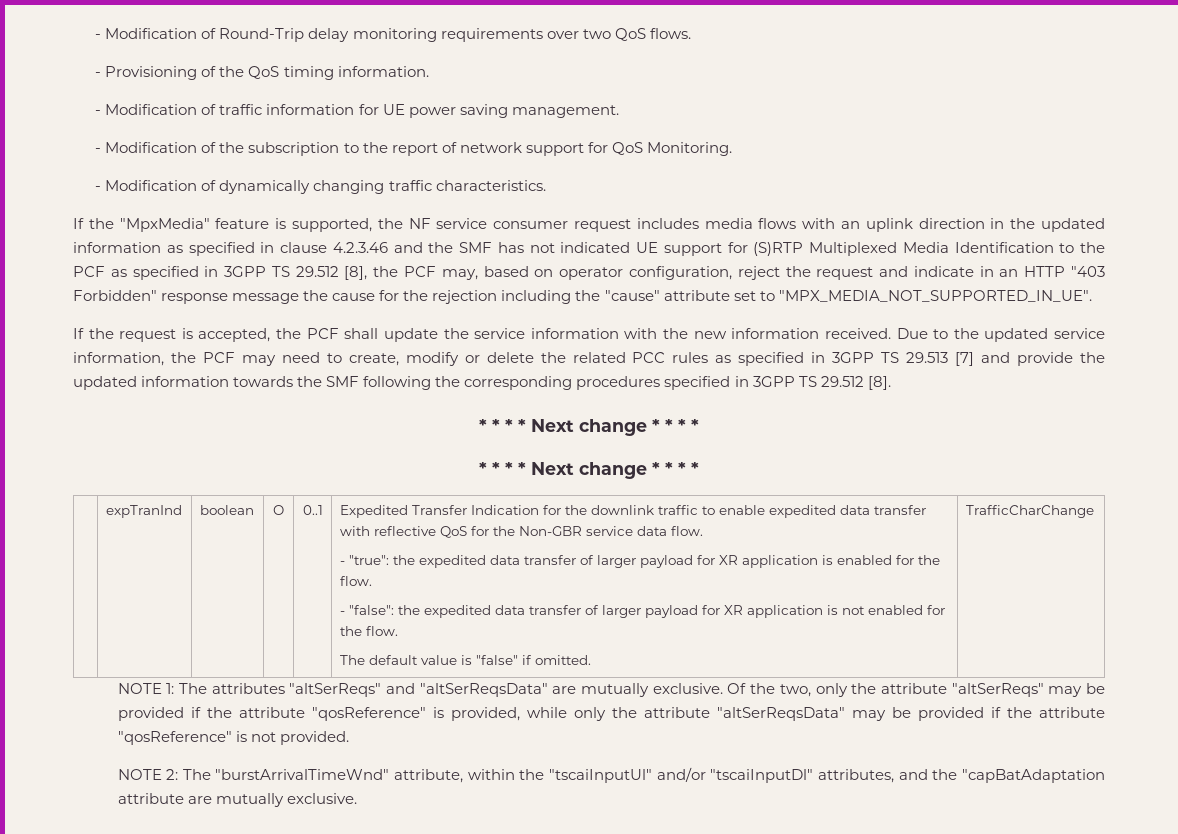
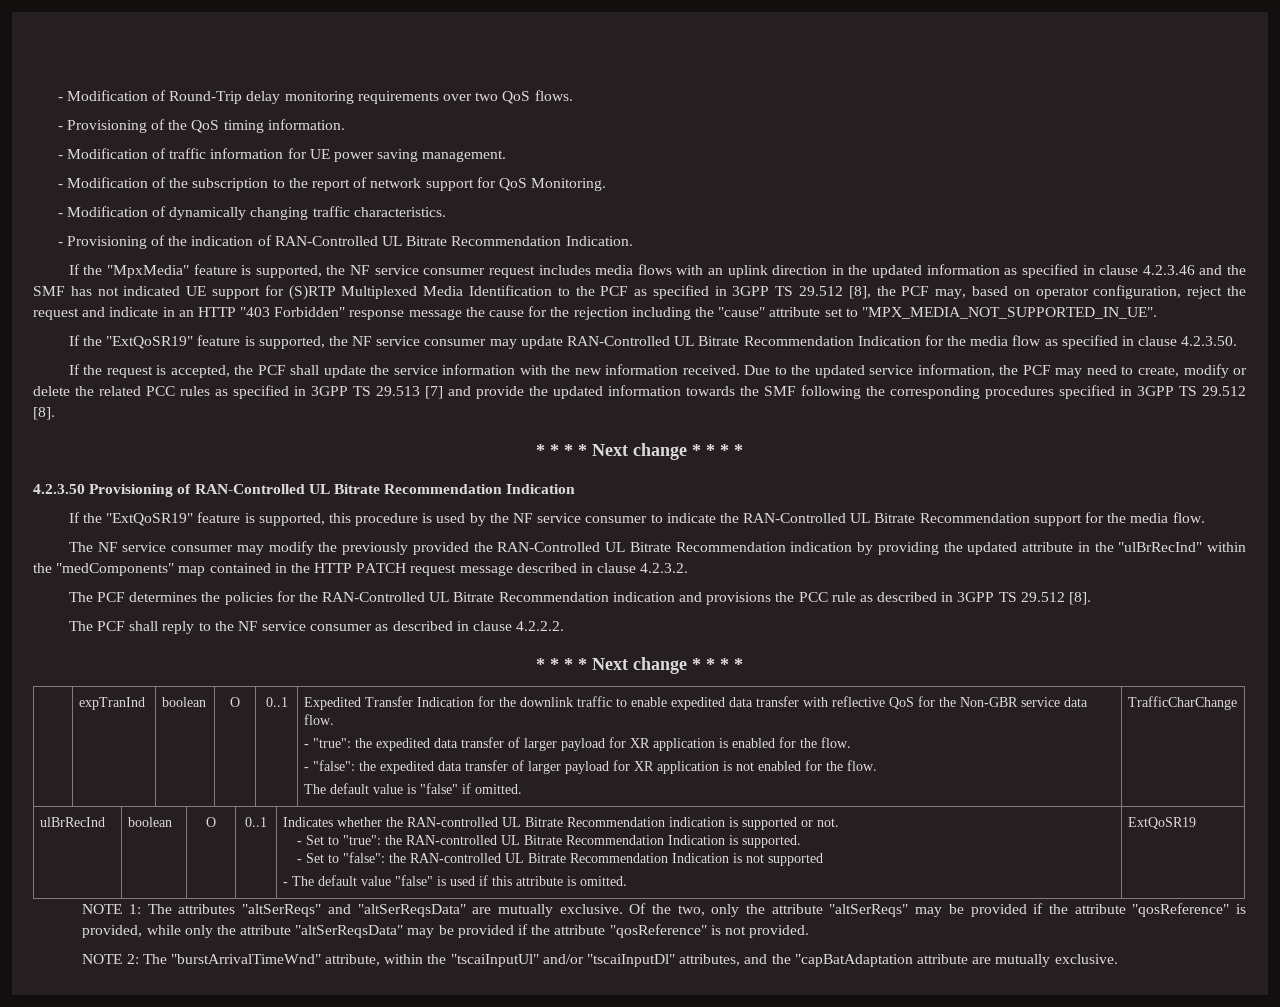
+ - Provisioning of the indication of RAN-Controlled UL Bitrate Recommendation Indication.
+ If the "ExtQoSR19" feature is supported, the NF service consumer may update RAN-Controlled UL Bitrate Recommendation Indication for the media flow as specified in clause 4.2.3.50.
+ 4.2.3.50 Provisioning of RAN-Controlled UL Bitrate Recommendation Indication
+ If the "ExtQoSR19" feature is supported, this procedure is used by the NF service consumer to indicate the RAN-Controlled UL Bitrate Recommendation support for the media flow.
+ The NF service consumer may modify the previously provided the RAN-Controlled UL Bitrate Recommendation indication by providing the updated attribute in the "ulBrRecInd" within the "medComponents" map contained in the HTTP PATCH request message described in clause 4.2.3.2.
+ The PCF determines the policies for the RAN-Controlled UL Bitrate Recommendation indication and provisions the PCC rule as described in 3GPP TS 29.512 [8].
+ The PCF shall reply to the NF service consumer as described in clause 4.2.2.2.
+ ulBrRecInd | boolean | O | 0..1 | Indicates whether the RAN-controlled UL Bitrate Recommendation indication is supported or not.
+ - Set to "true": the RAN-controlled UL Bitrate Recommendation Indication is supported.
+ - Set to "false": the RAN-controlled UL Bitrate Recommendation Indication is not supported
+ - The default value "false" is used if this attribute is omitted. | ExtQoSR19

